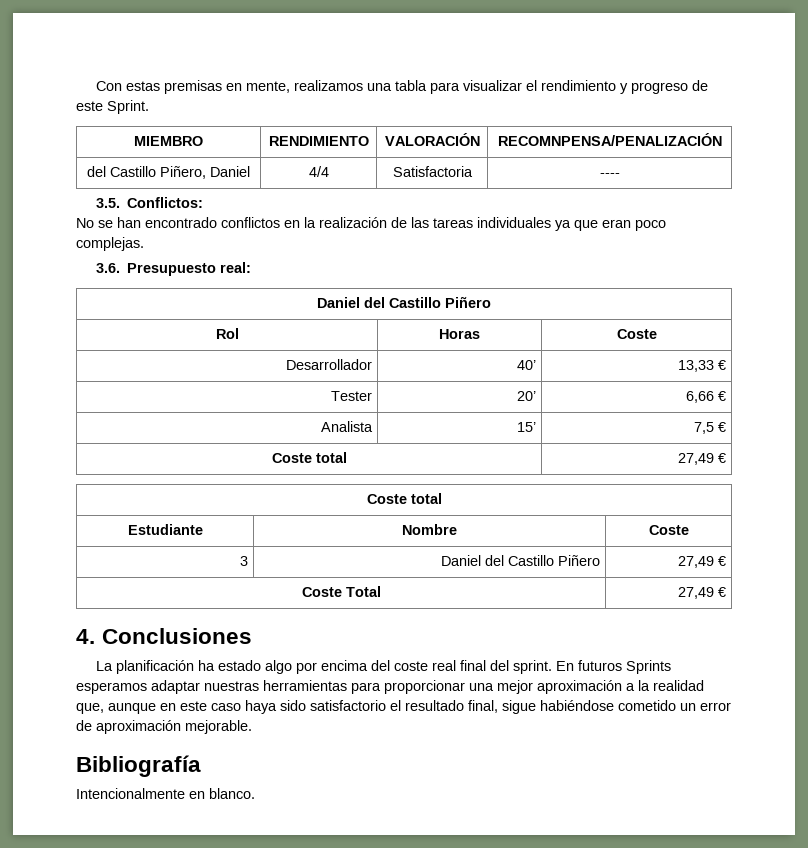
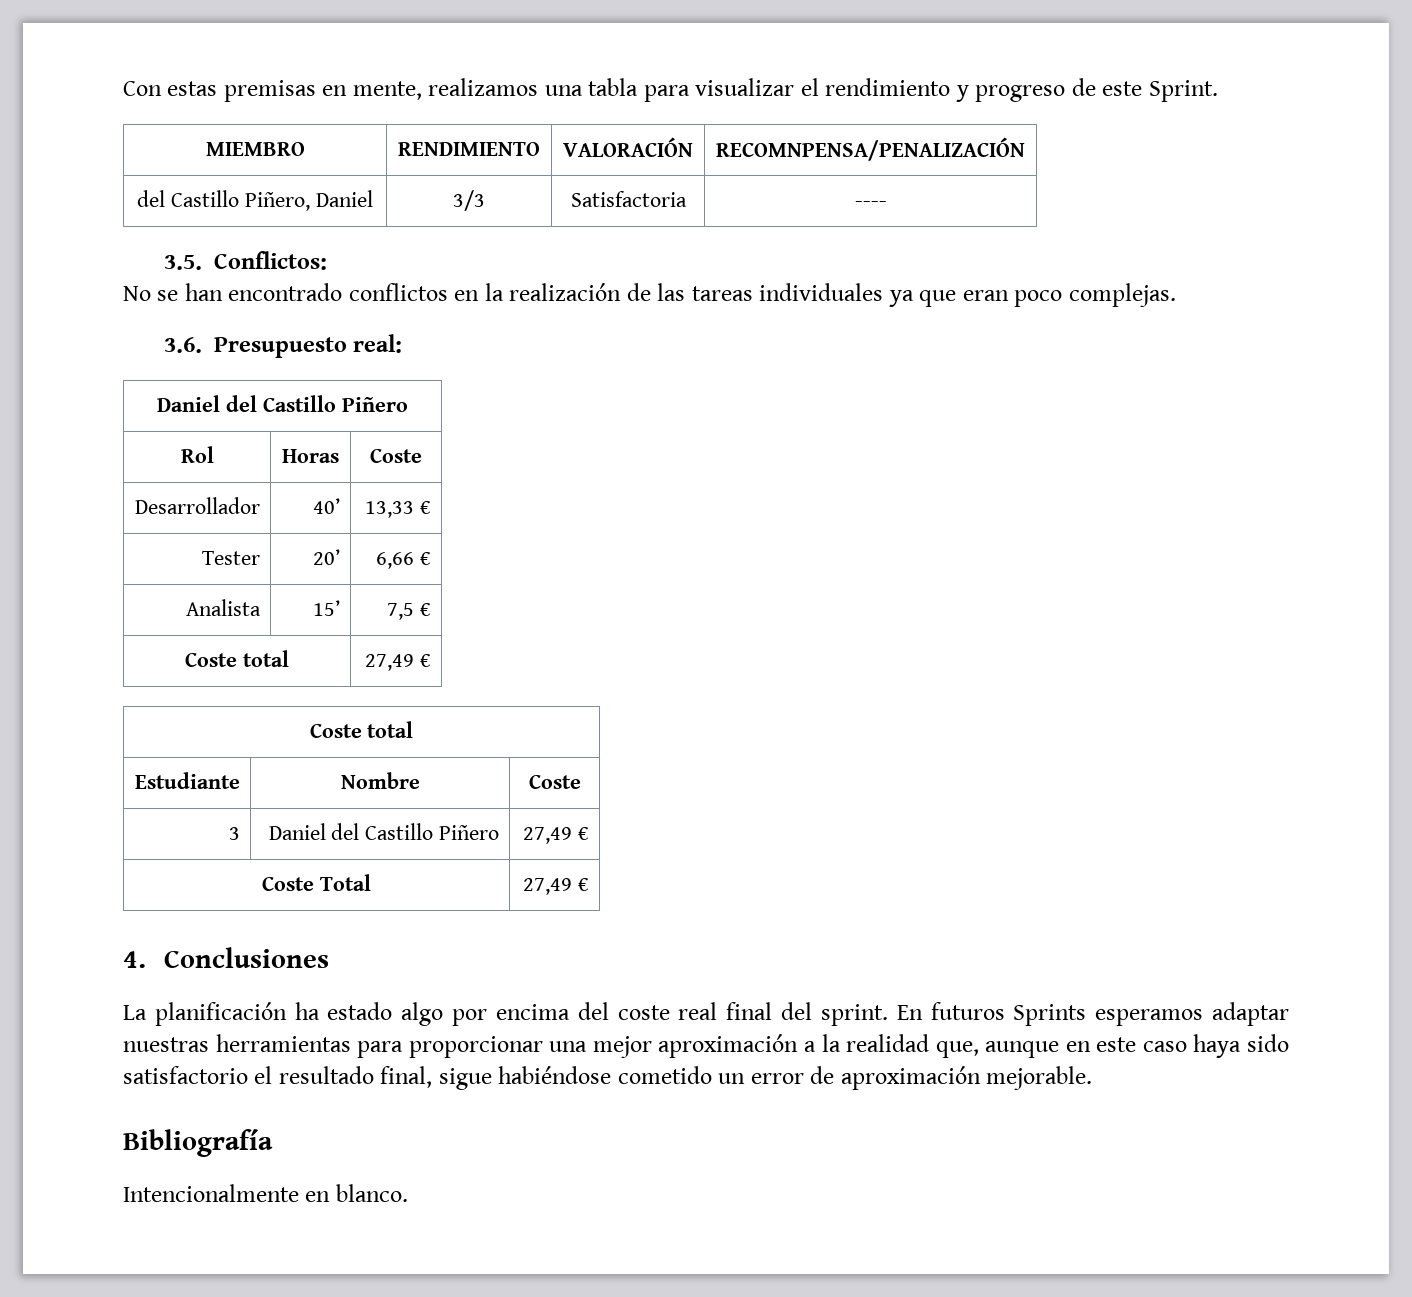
- del Castillo Piñero, Daniel | 4/4 | Satisfactoria | ----
+ del Castillo Piñero, Daniel | 3/3 | Satisfactoria | ----

